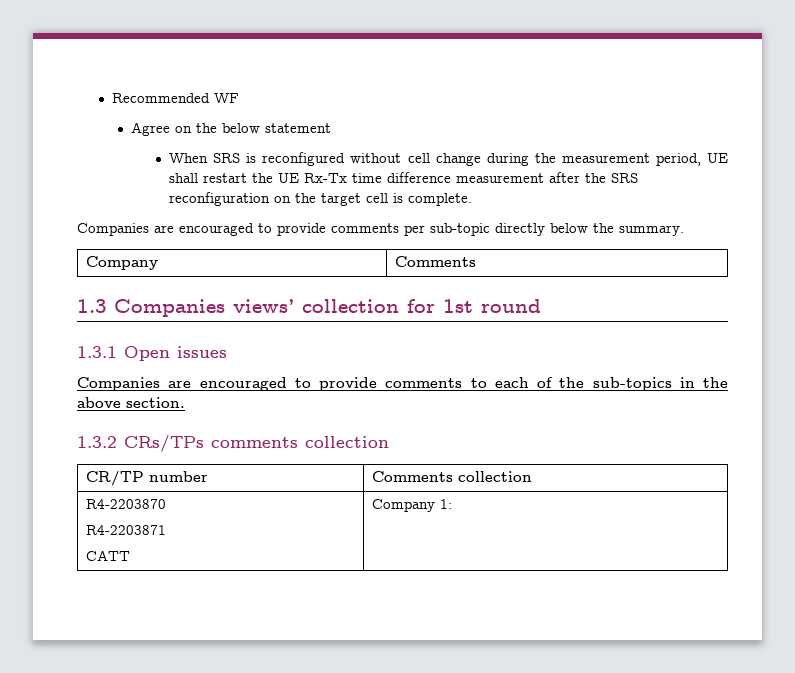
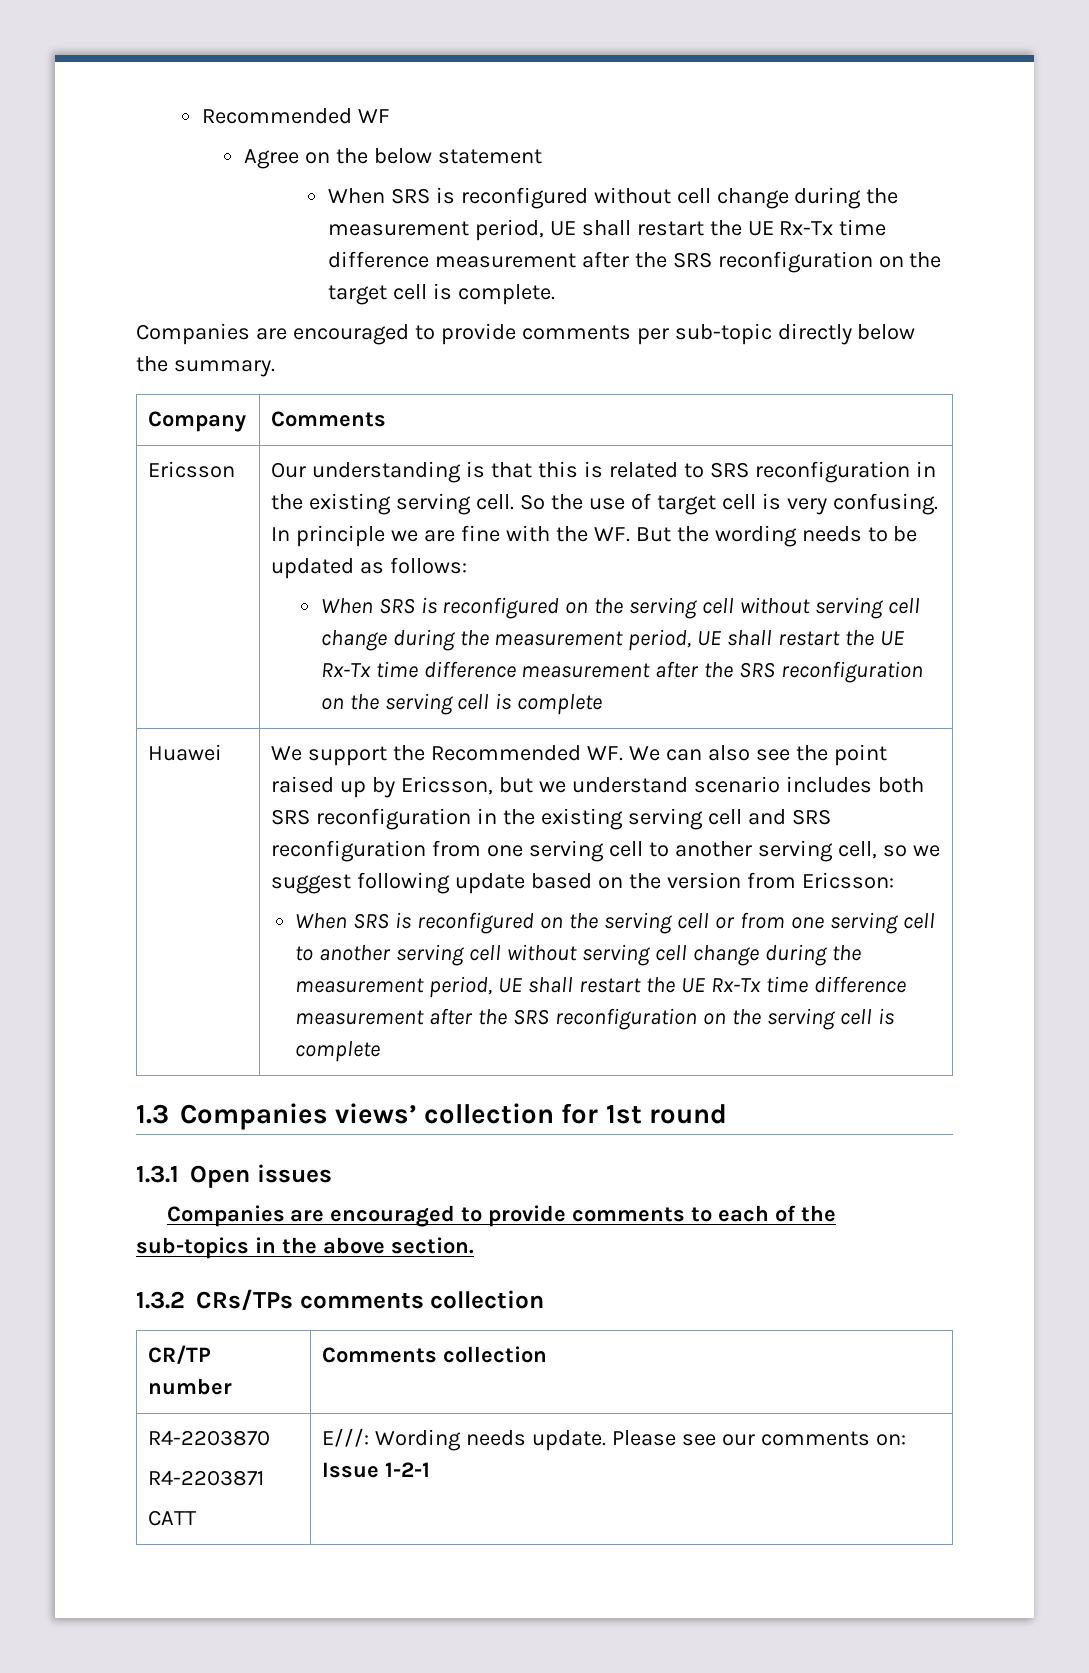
+ Ericsson | Our understanding is that this is related to SRS reconfiguration in the existing serving cell. So the use of target cell is very confusing. In principle we are fine with the WF. But the wording needs to be updated as follows:
+ When SRS is reconfigured on the serving cell without serving cell change during the measurement period, UE shall restart the UE Rx-Tx time difference measurement after the SRS reconfiguration on the serving cell is complete
+ Huawei | We support the Recommended WF. We can also see the point raised up by Ericsson, but we understand scenario includes both SRS reconfiguration in the existing serving cell and SRS reconfiguration from one serving cell to another serving cell, so we suggest following update based on the version from Ericsson:
+ When SRS is reconfigured on the serving cell or from one serving cell to another serving cell without serving cell change during the measurement period, UE shall restart the UE Rx-Tx time difference measurement after the SRS reconfiguration on the serving cell is complete
  R4-2203870
  R4-2203871
- CATT | Company 1:
+ CATT | E///: Wording needs update. Please see our comments on: Issue 1-2-1

